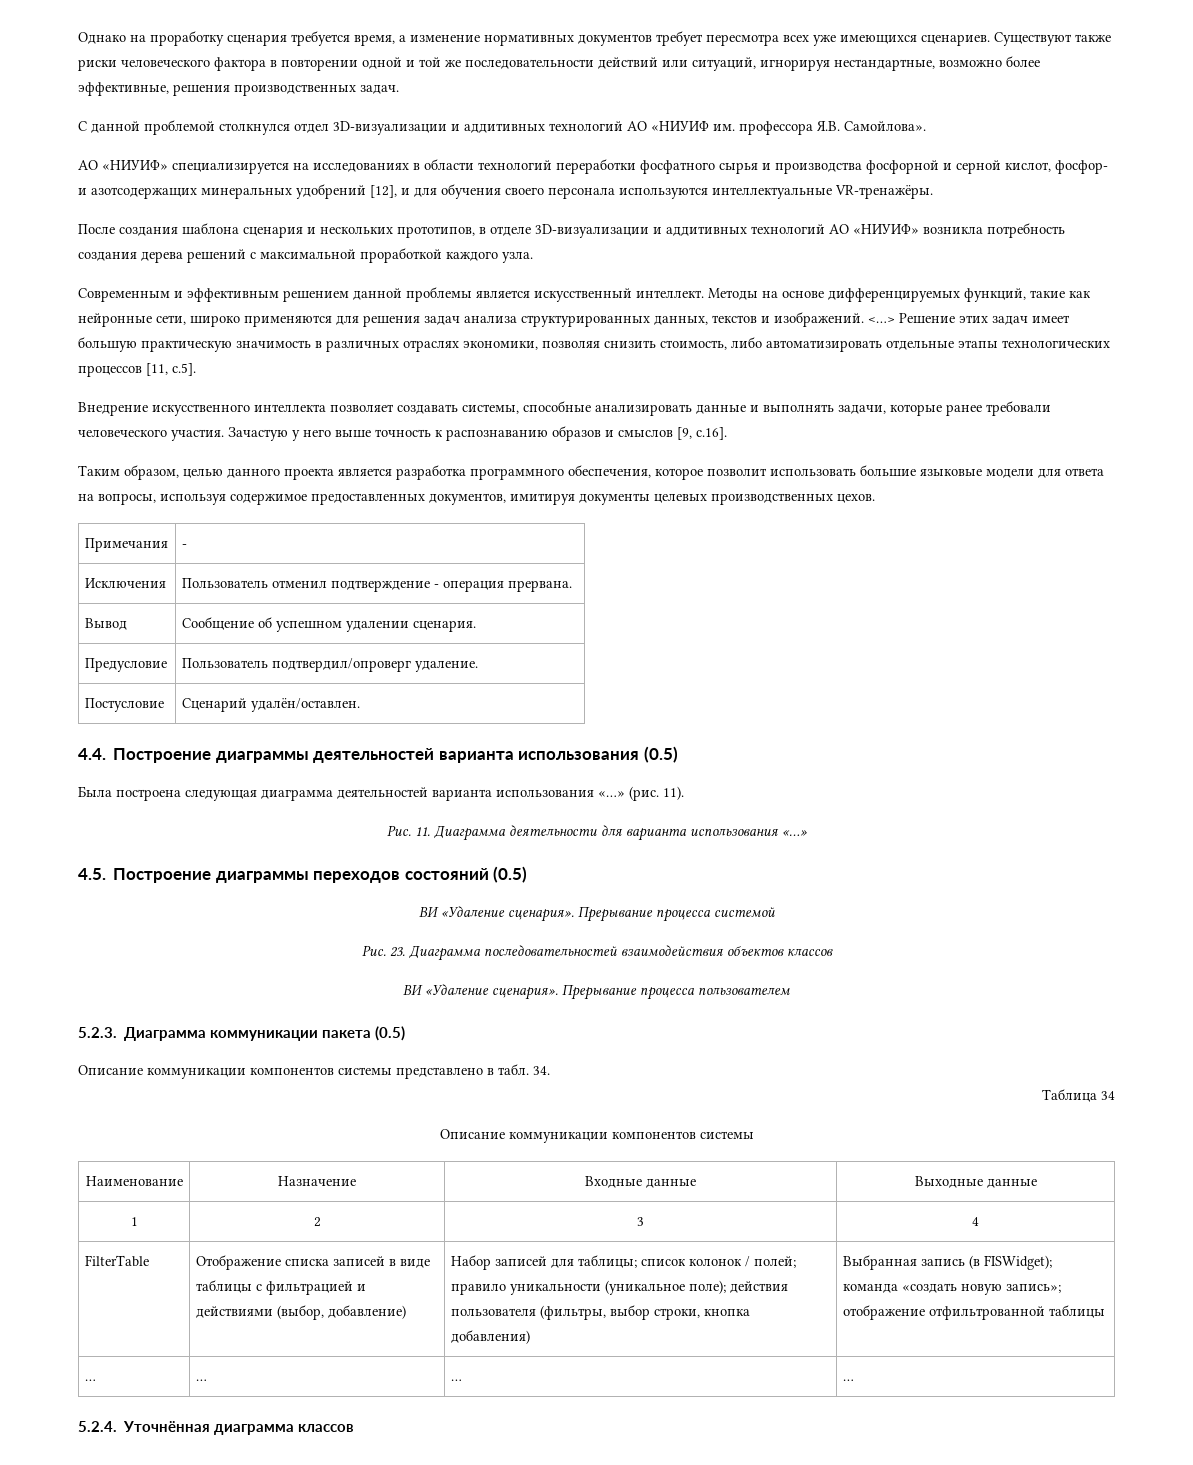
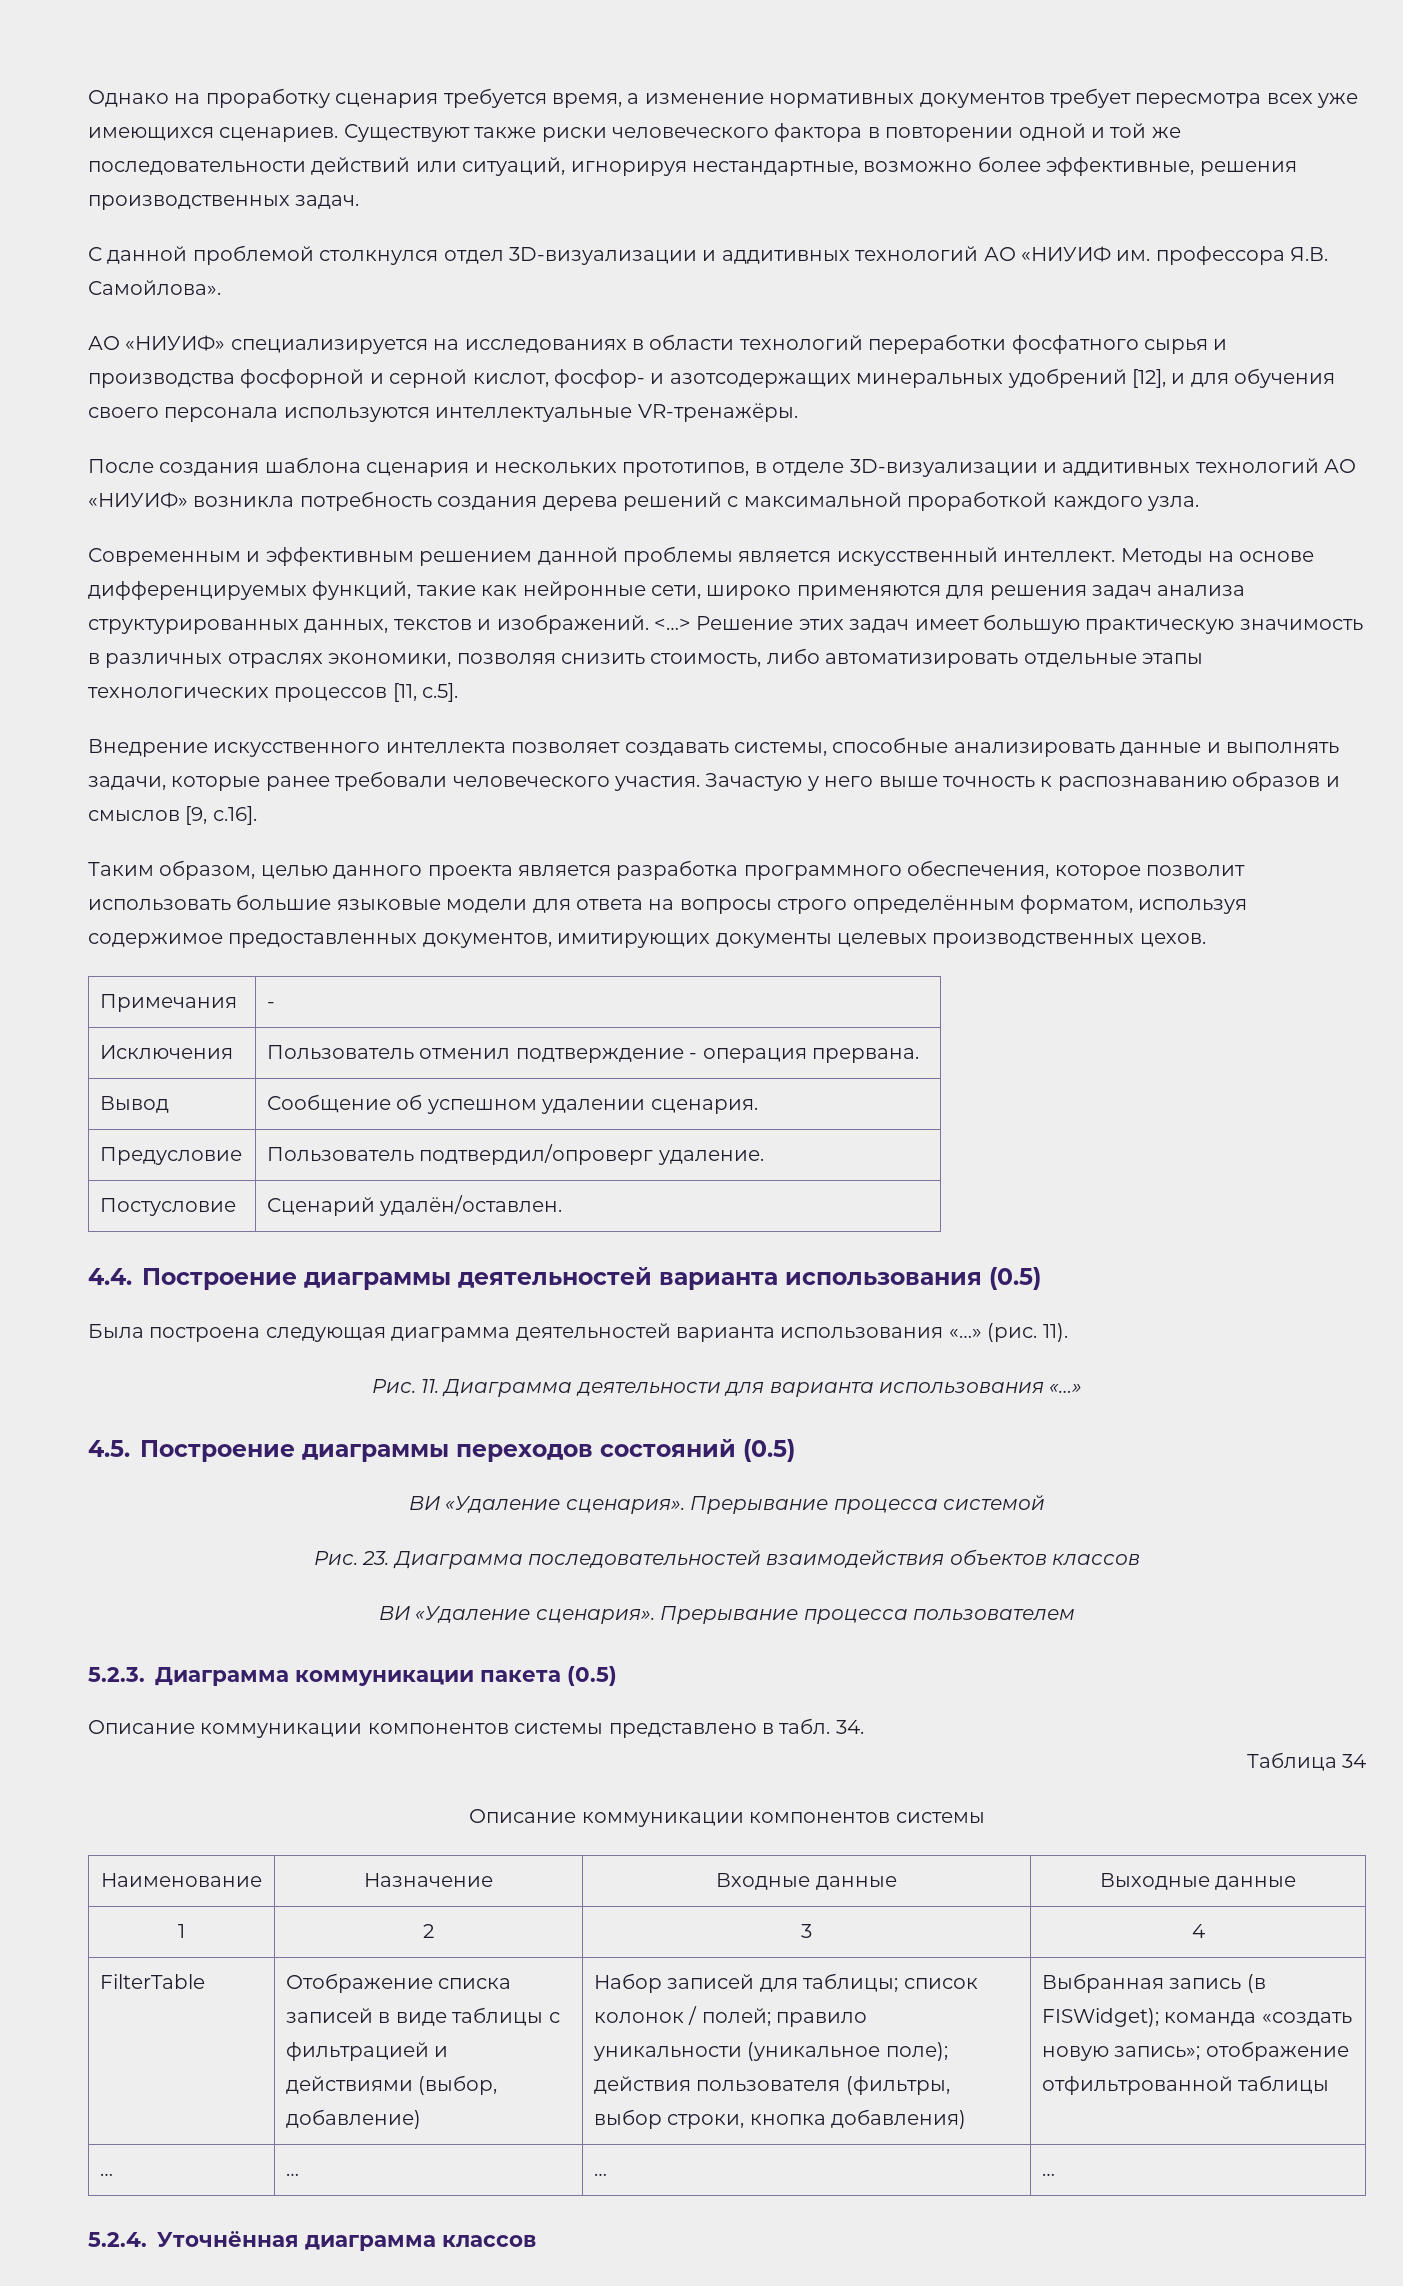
- Таким образом, целью данного проекта является разработка программного обеспечения, которое позволит использовать большие языковые модели для ответа на вопросы, используя содержимое предоставленных документов, имитируя документы целевых производственных цехов.
+ Таким образом, целью данного проекта является разработка программного обеспечения, которое позволит использовать большие языковые модели для ответа на вопросы строго определённым форматом, используя содержимое предоставленных документов, имитирующих документы целевых производственных цехов.

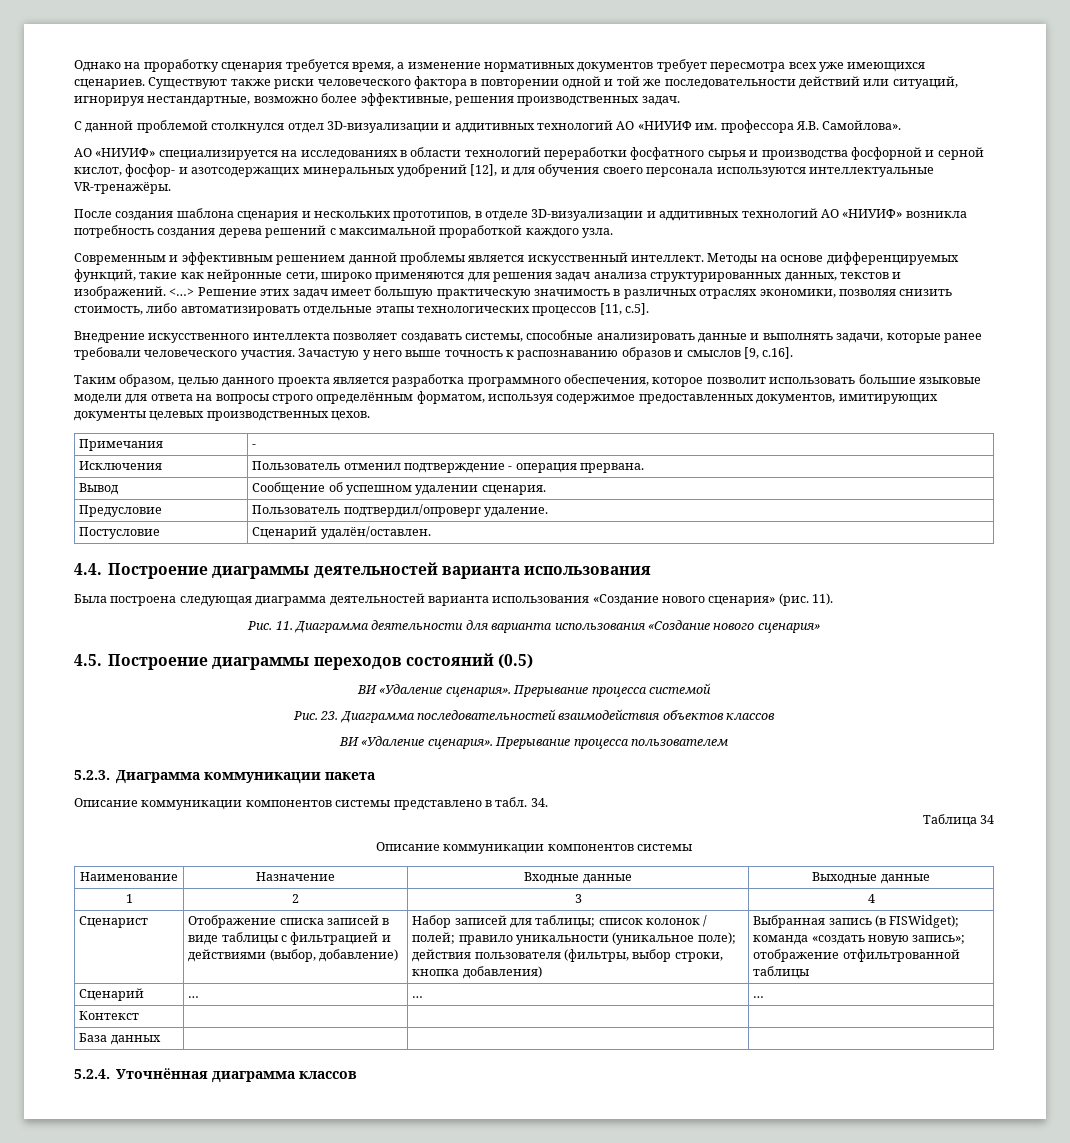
- 4.4. Построение диаграммы деятельностей варианта использования (0.5)
+ 4.4. Построение диаграммы деятельностей варианта использования
- Была построена следующая диаграмма деятельностей варианта использования «…» (рис.
+ Была построена следующая диаграмма деятельностей варианта использования «Создание нового сценария» (рис.
- Рис. 11. Диаграмма деятельности для варианта использования «…»
+ Рис. 11. Диаграмма деятельности для варианта использования «Создание нового сценария»
- 5.2.3. Диаграмма коммуникации пакета (0.5)
+ 5.2.3. Диаграмма коммуникации пакета
- FilterTable
+ Сценарист
- … | … | … | …
+ Сценарий | … | … | …
+ Контекст | | |
+ База данных | | |

